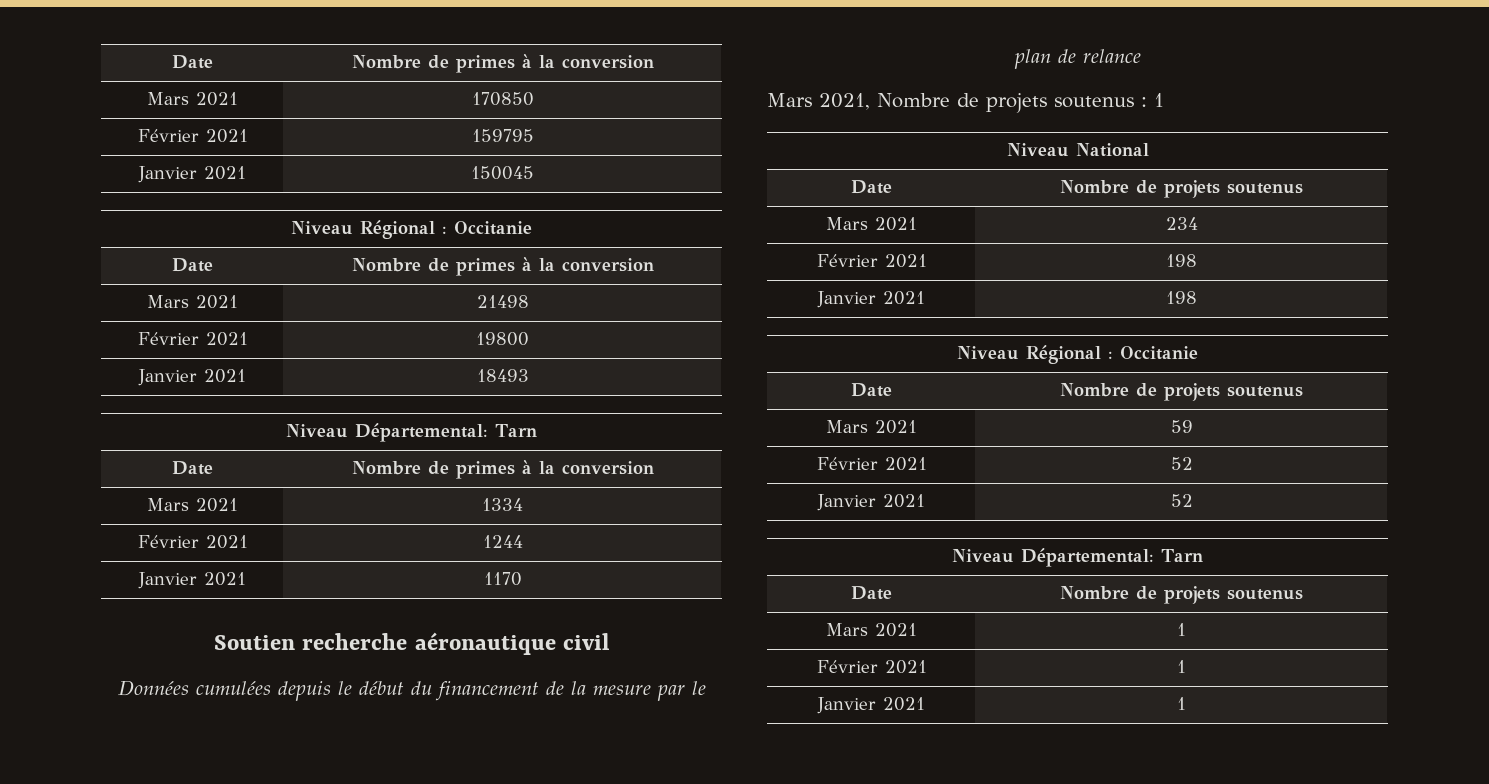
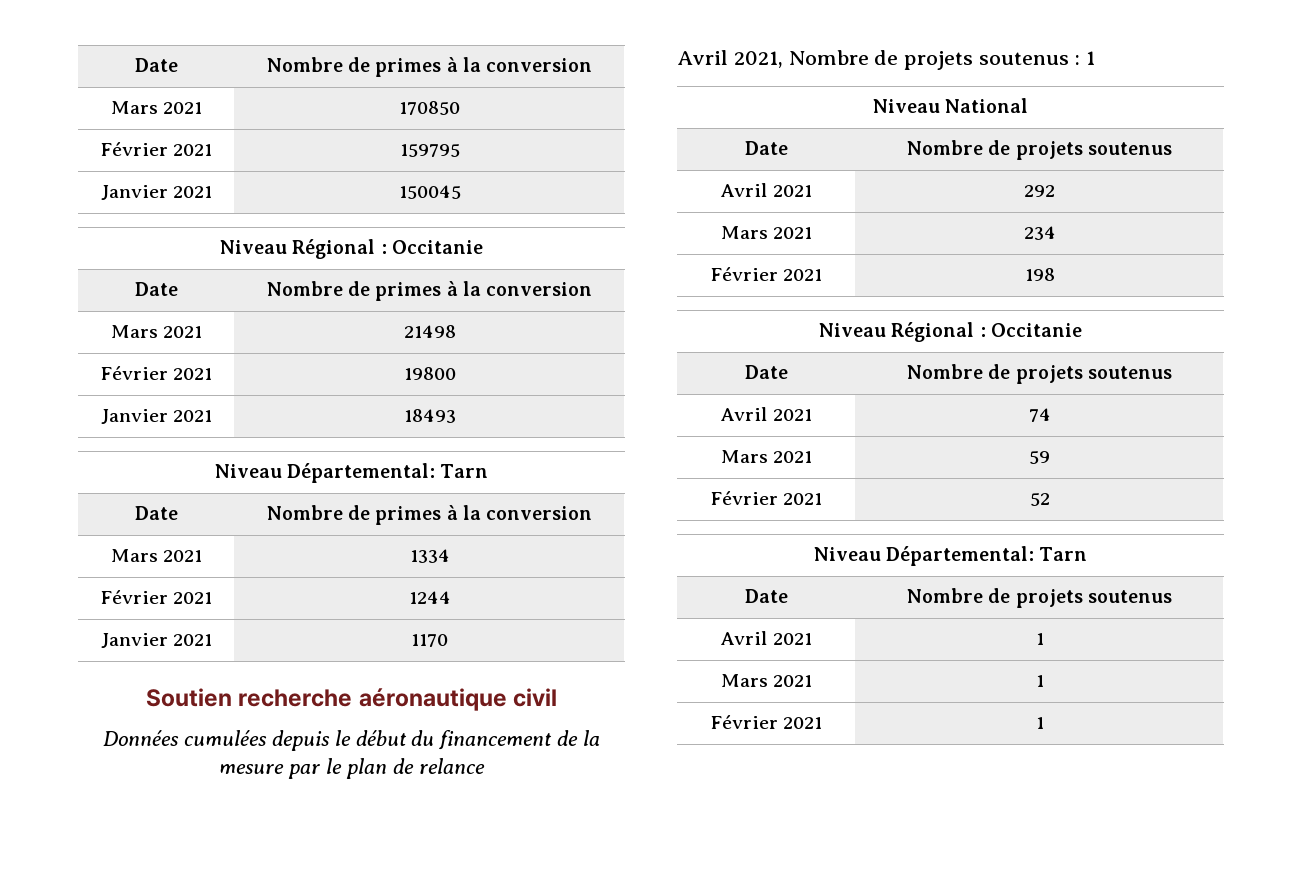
- Mars 2021, Nombre de projets soutenus : 1
+ Avril 2021, Nombre de projets soutenus : 1
+ Avril 2021 | 292
- Janvier 2021 | 198
+ Avril 2021 | 74
- Janvier 2021 | 52
+ Avril 2021 | 1
- Janvier 2021 | 1

